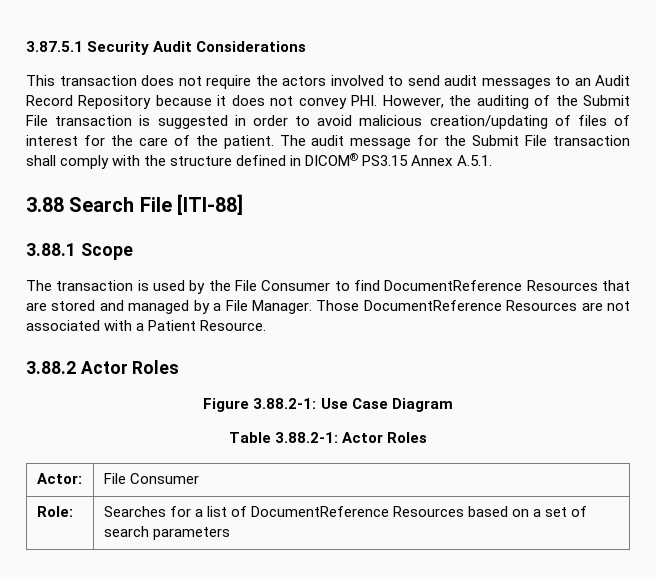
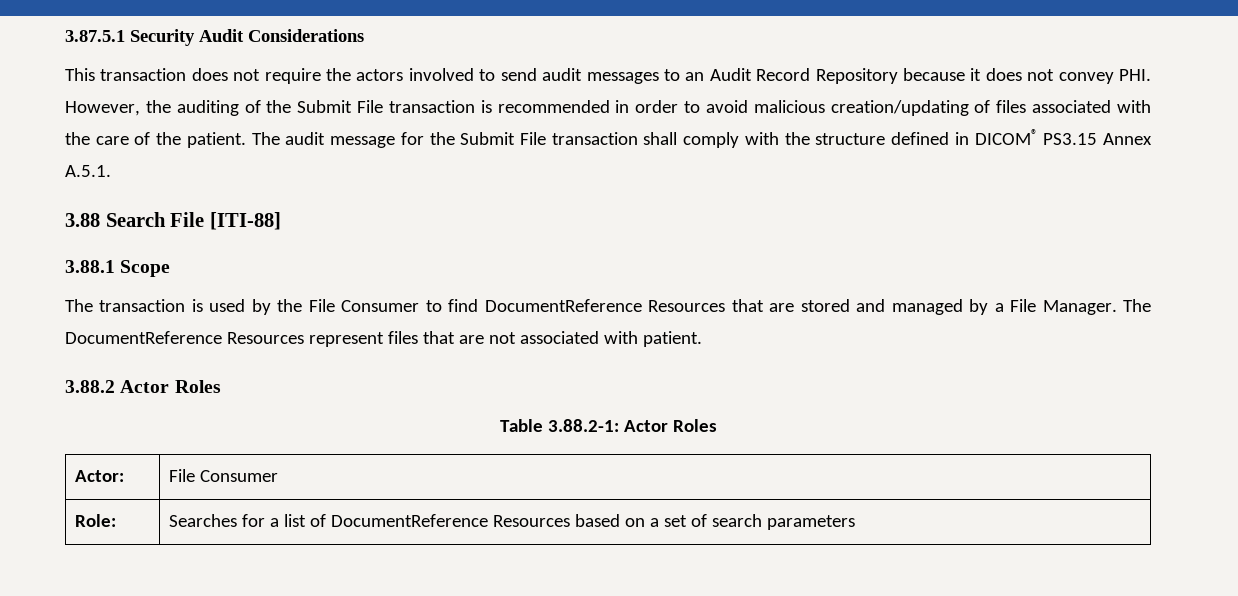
- This transaction does not require the actors involved to send audit messages to an Audit Record Repository because it does not convey PHI. However, the auditing of the Submit File transaction is suggested in order to avoid malicious creation/updating of files of interest for the care of the patient.
+ This transaction does not require the actors involved to send audit messages to an Audit Record Repository because it does not convey PHI. However, the auditing of the Submit File transaction is recommended in order to avoid malicious creation/updating of files associated with the care of the patient.
- Those DocumentReference Resources are not associated with a Patient Resource.
+ The DocumentReference Resources represent files that are not associated with patient.
- Figure 3.88.2-1: Use Case Diagram

